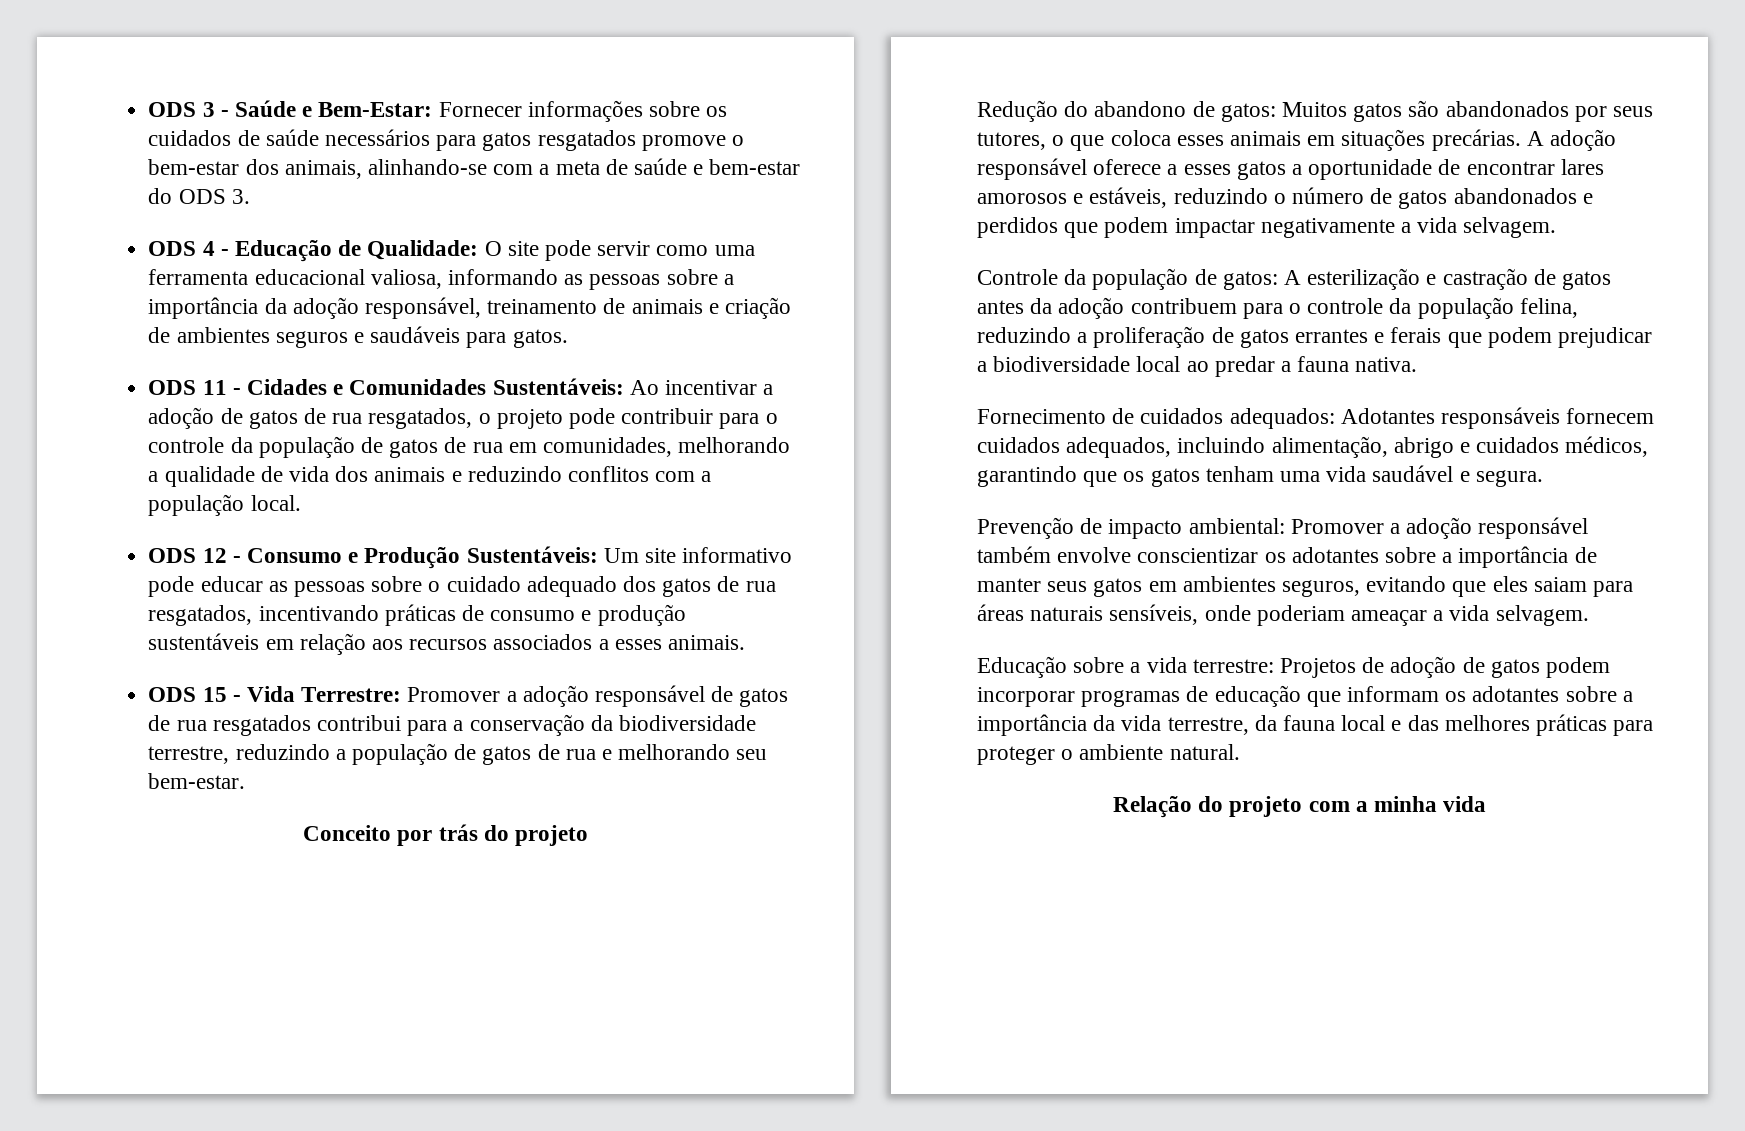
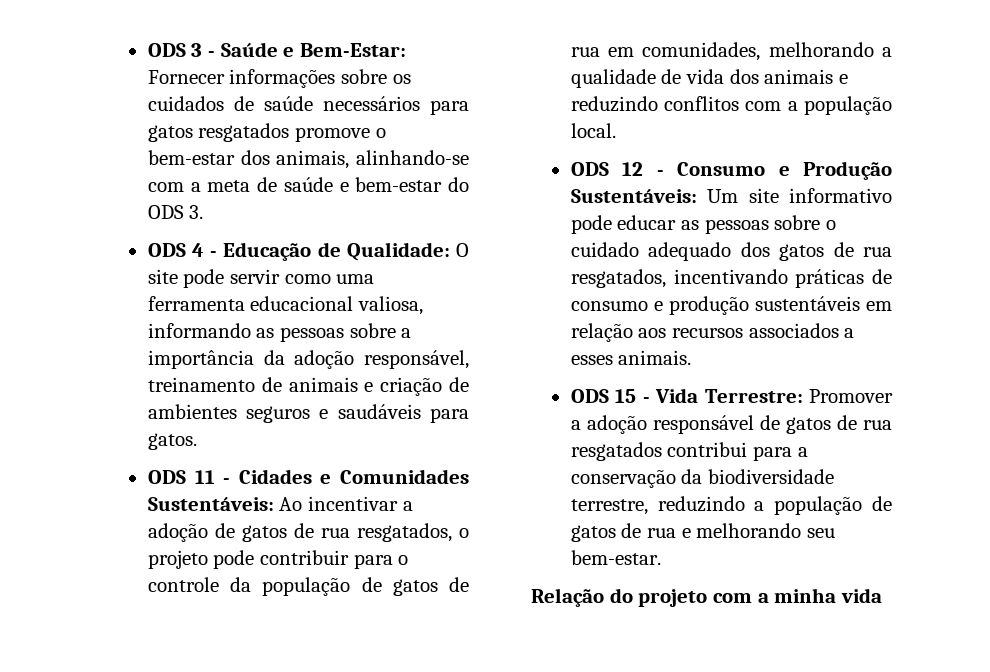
- Conceito por trás do projeto
- Redução do abandono de gatos: Muitos gatos são abandonados por seus tutores, o que coloca esses animais em situações precárias. A adoção responsável oferece a esses gatos a oportunidade de encontrar lares amorosos e estáveis, reduzindo o número de gatos abandonados e perdidos que podem impactar negativamente a vida selvagem.
- Controle da população de gatos: A esterilização e castração de gatos antes da adoção contribuem para o controle da população felina, reduzindo a proliferação de gatos errantes e ferais que podem prejudicar a biodiversidade local ao predar a fauna nativa.
- Fornecimento de cuidados adequados: Adotantes responsáveis fornecem cuidados adequados, incluindo alimentação, abrigo e cuidados médicos, garantindo que os gatos tenham uma vida saudável e segura.
- Prevenção de impacto ambiental: Promover a adoção responsável também envolve conscientizar os adotantes sobre a importância de manter seus gatos em ambientes seguros, evitando que eles saiam para áreas naturais sensíveis, onde poderiam ameaçar a vida selvagem.
- Educação sobre a vida terrestre: Projetos de adoção de gatos podem incorporar programas de educação que informam os adotantes sobre a importância da vida terrestre, da fauna local e das melhores práticas para proteger o ambiente natural.

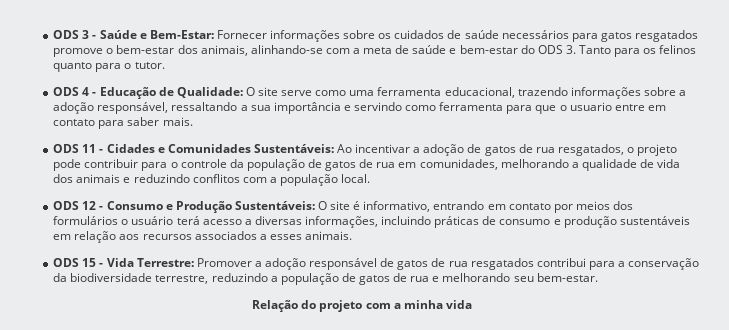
- ODS 3 - Saúde e Bem-Estar: Fornecer informações sobre os cuidados de saúde necessários para gatos resgatados promove o bem-estar dos animais, alinhando-se com a meta de saúde e bem-estar do ODS 3.
+ ODS 3 - Saúde e Bem-Estar: Fornecer informações sobre os cuidados de saúde necessários para gatos resgatados promove o bem-estar dos animais, alinhando-se com a meta de saúde e bem-estar do ODS 3. Tanto para os felinos quanto para o tutor.
- ODS 4 - Educação de Qualidade: O site pode servir como uma ferramenta educacional valiosa, informando as pessoas sobre a importância da adoção responsável, treinamento de animais e criação de ambientes seguros e saudáveis para gatos.
+ ODS 4 - Educação de Qualidade: O site serve como uma ferramenta educacional, trazendo informações sobre a adoção responsável, ressaltando a sua importância e servindo como ferramenta para que o usuario entre em contato para saber mais.
- ODS 12 - Consumo e Produção Sustentáveis: Um site informativo pode educar as pessoas sobre o cuidado adequado dos gatos de rua resgatados, incentivando práticas de consumo e produção sustentáveis em relação aos recursos associados a esses animais.
+ ODS 12 - Consumo e Produção Sustentáveis: O site é informativo, entrando em contato por meios dos formulários o usuário terá acesso a diversas informações, incluindo práticas de consumo e produção sustentáveis em relação aos recursos associados a esses animais.

